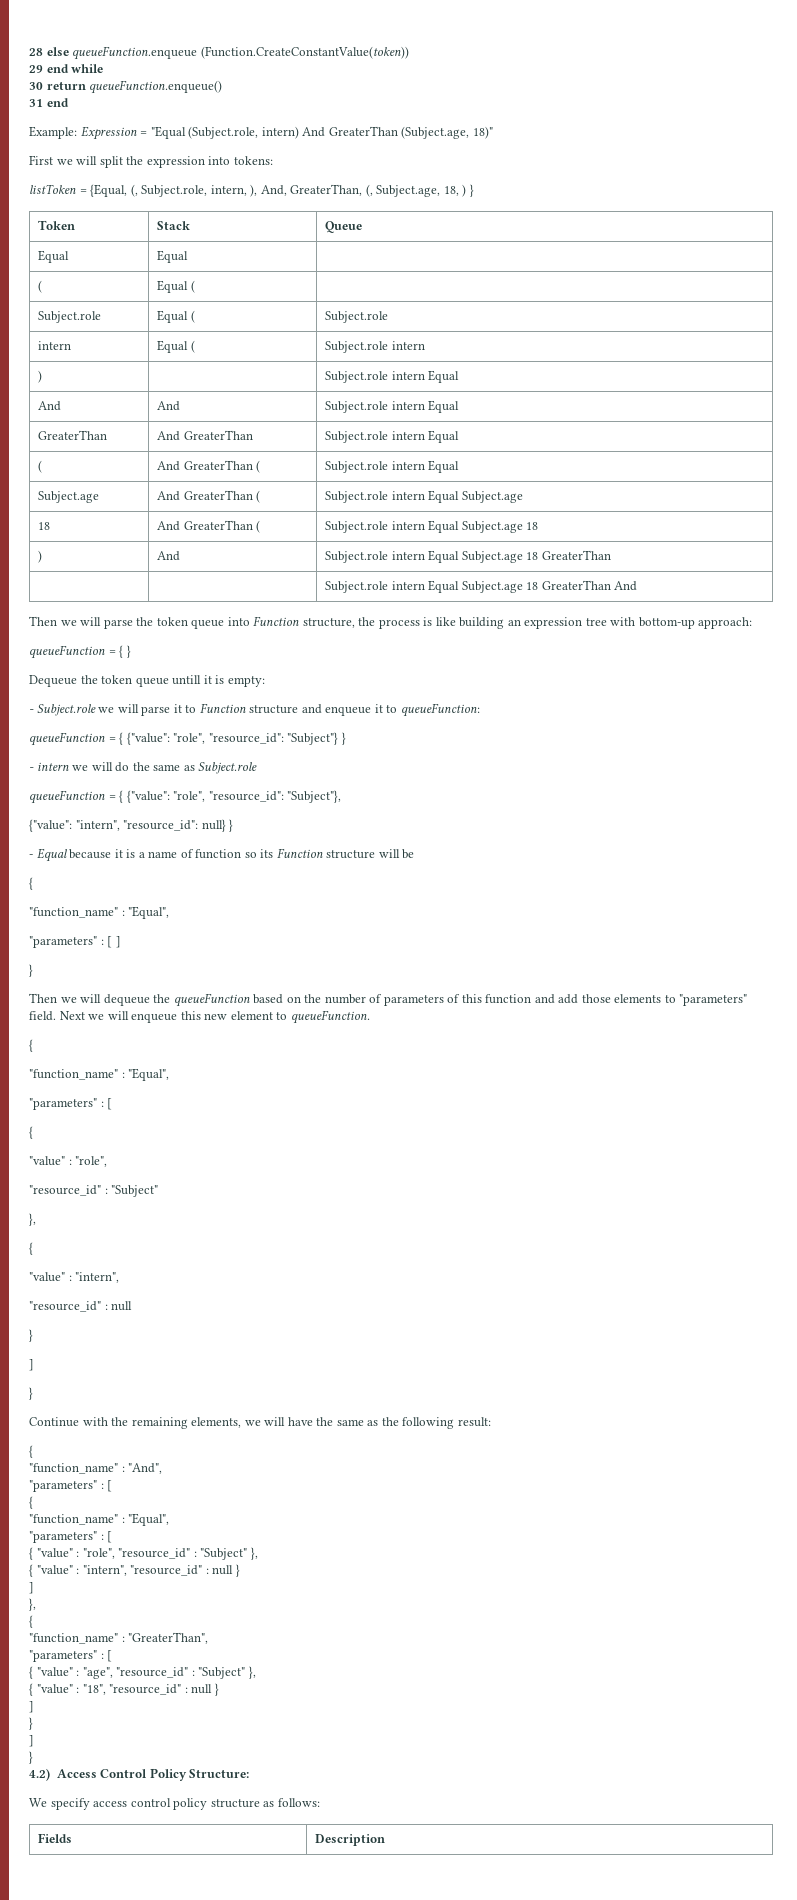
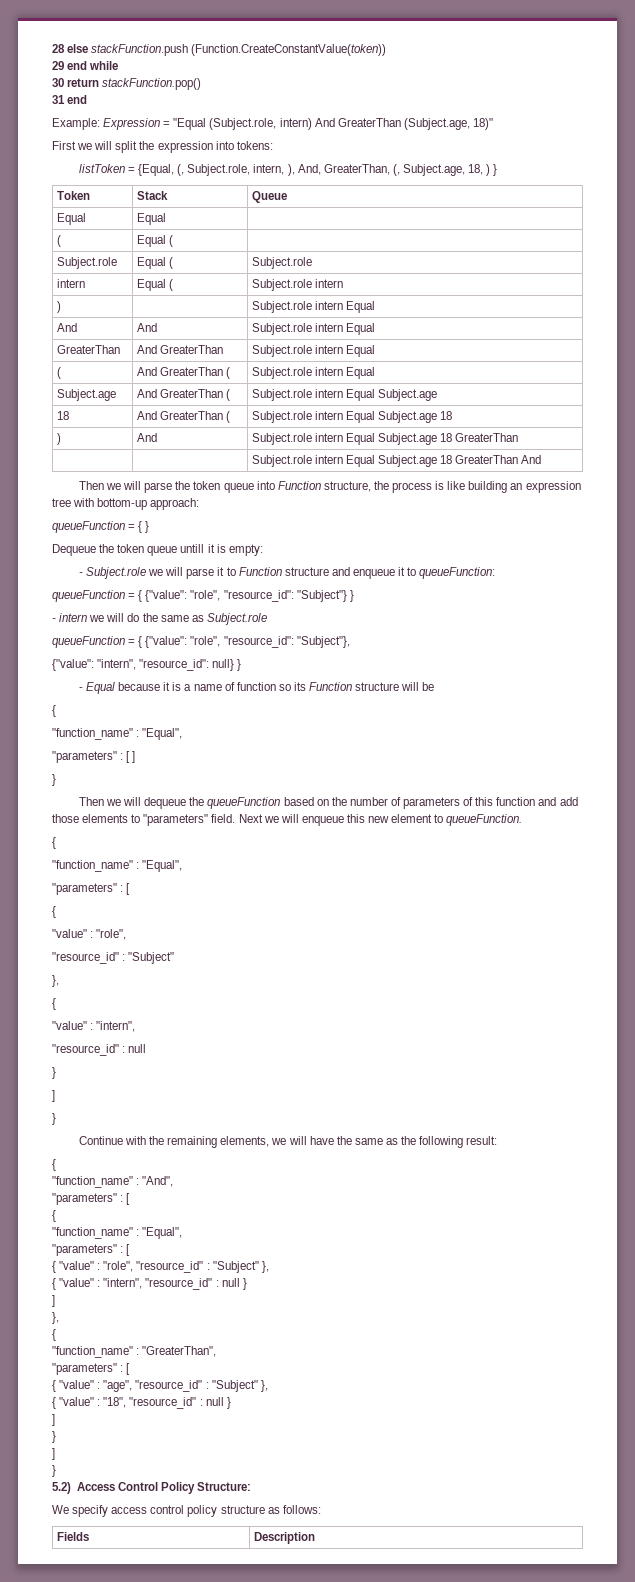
- 28 else queueFunction.enqueue (Function.CreateConstantValue(token))
+ 28 else stackFunction.push (Function.CreateConstantValue(token))
- 30 return queueFunction.enqueue()
+ 30 return stackFunction.pop()
- 4.2) Access Control Policy Structure:
+ 5.2) Access Control Policy Structure:

